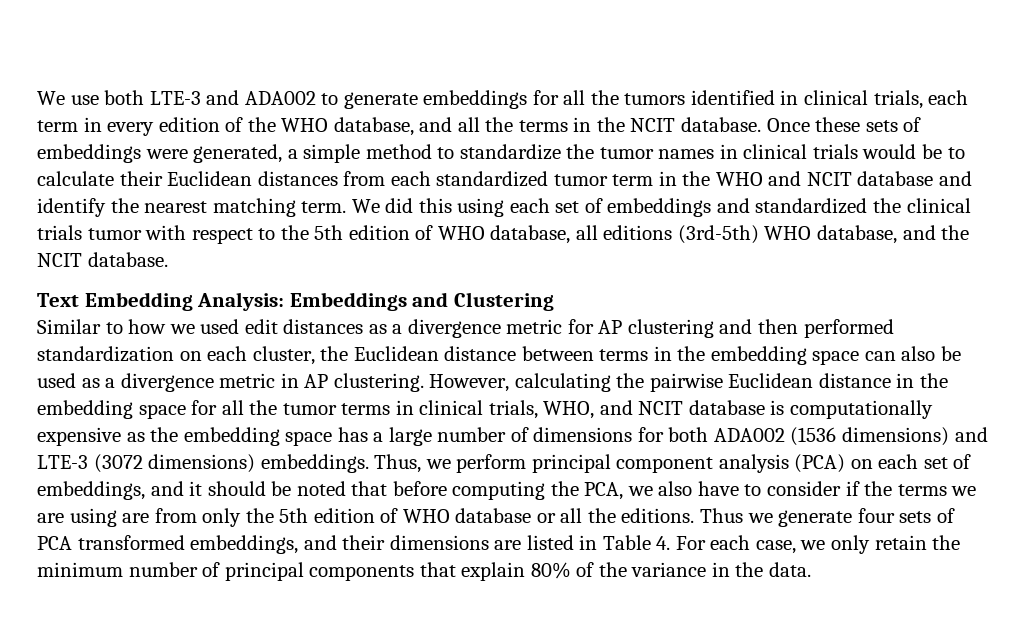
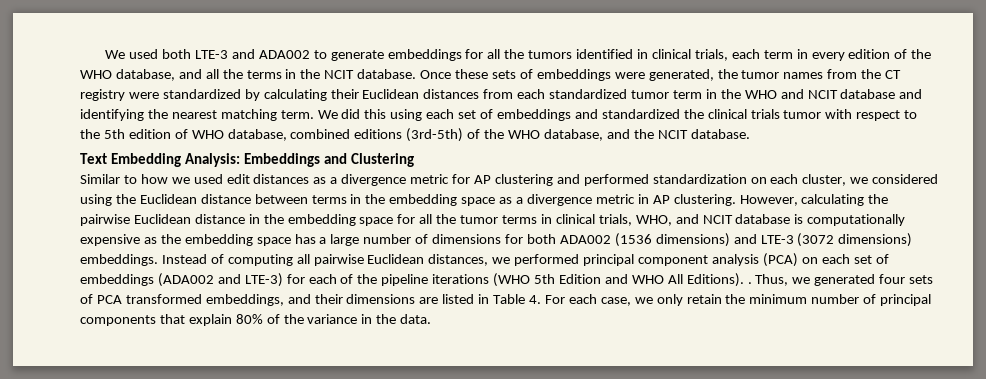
- We use both LTE-3 and ADA002 to generate embeddings for all the tumors identified in clinical trials, each term in every edition of the WHO database, and all the terms in the NCIT database.
+ We used both LTE-3 and ADA002 to generate embeddings for all the tumors identified in clinical trials, each term in every edition of the WHO database, and all the terms in the NCIT database.
- Once these sets of embeddings were generated, a simple method to standardize the tumor names in clinical trials would be to calculate their Euclidean distances from each standardized tumor term in the WHO and NCIT database and identify the nearest matching term.
+ Once these sets of embeddings were generated, the tumor names from the CT registry were standardized by calculating their Euclidean distances from each standardized tumor term in the WHO and NCIT database and identifying the nearest matching term.
- We did this using each set of embeddings and standardized the clinical trials tumor with respect to the 5th edition of WHO database, all editions (3rd-5th) WHO database, and the NCIT database.
+ We did this using each set of embeddings and standardized the clinical trials tumor with respect to the 5th edition of WHO database, combined editions (3rd-5th) of the WHO database, and the NCIT database.
- Similar to how we used edit distances as a divergence metric for AP clustering and then performed standardization on each cluster, the Euclidean distance between terms in the embedding space can also be used as a divergence metric in AP clustering.
+ Similar to how we used edit distances as a divergence metric for AP clustering and performed standardization on each cluster, we considered using the Euclidean distance between terms in the embedding space as a divergence metric in AP clustering.
- Thus, we perform principal component analysis (PCA) on each set of embeddings, and it should be noted that before computing the PCA, we also have to consider if the terms we are using are from only the 5th edition of WHO database or all the editions. Thus we generate four sets of PCA transformed embeddings, and their dimensions are listed in Table 4. For each case, we only retain the minimum number of principal components that explain 80% of the variance in the data.
+ Instead of computing all pairwise Euclidean distances, we performed principal component analysis (PCA) on each set of embeddings (ADA002 and LTE-3) for each of the pipeline iterations (WHO 5th Edition and WHO All Editions). . Thus, we generated four sets of PCA transformed embeddings, and their dimensions are listed in Table 4. For each case, we only retain the minimum number of principal components that explain 80% of the variance in the data.

